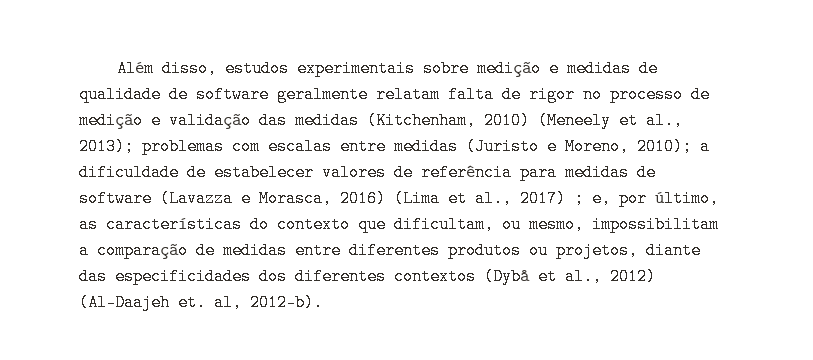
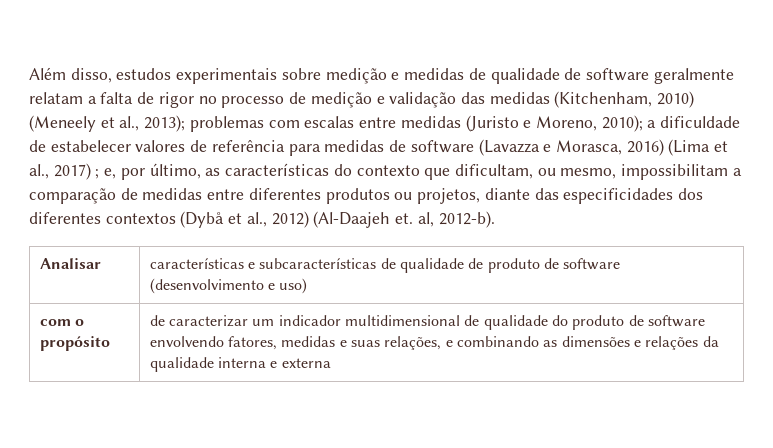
- Além disso, estudos experimentais sobre medição e medidas de qualidade de software geralmente relatam falta de rigor no processo de medição e validação das medidas (Kitchenham, 2010) (Meneely et al., 2013);
+ Além disso, estudos experimentais sobre medição e medidas de qualidade de software geralmente relatam a falta de rigor no processo de medição e validação das medidas (Kitchenham, 2010) (Meneely et al., 2013);
+ Analisar | características e subcaracterísticas de qualidade de produto de software (desenvolvimento e uso)
+ com o propósito | de caracterizar um indicador multidimensional de qualidade do produto de software envolvendo fatores, medidas e suas relações, e combinando as dimensões e relações da qualidade interna e externa

